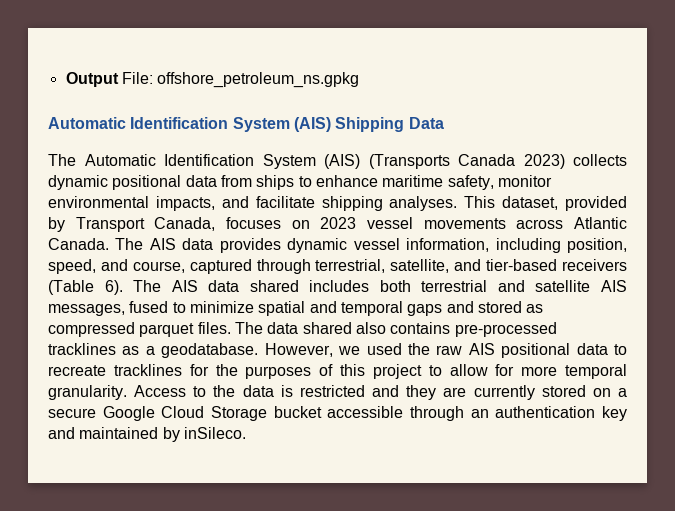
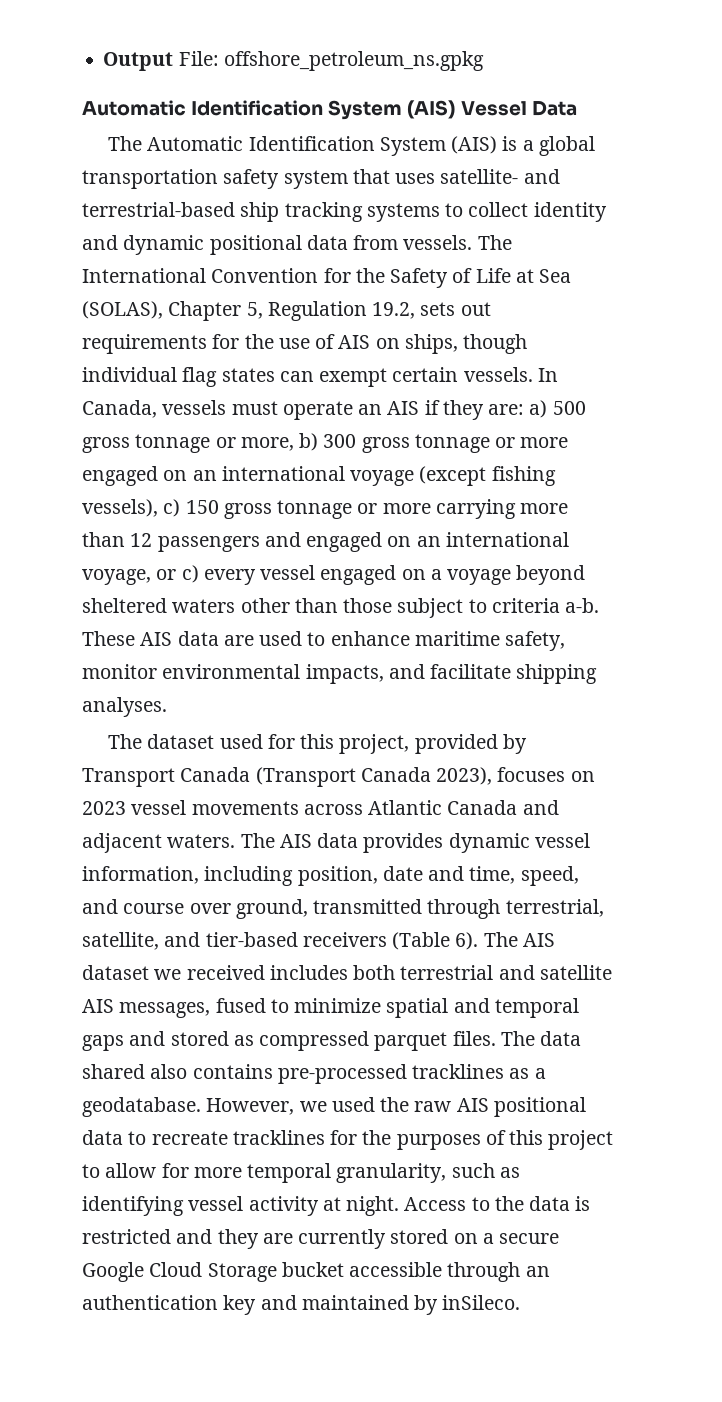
- Automatic Identification System (AIS) Shipping Data
+ Automatic Identification System (AIS) Vessel Data
- The Automatic Identification System (AIS) (Transports Canada 2023) collects dynamic positional data from ships to enhance maritime safety, monitor environmental impacts, and facilitate shipping analyses. This dataset, provided by Transport Canada, focuses on 2023 vessel movements across Atlantic Canada.
+ The Automatic Identification System (AIS) is a global transportation safety system that uses satellite- and terrestrial-based ship tracking systems to collect identity and dynamic positional data from vessels. The International Convention for the Safety of Life at Sea (SOLAS), Chapter 5, Regulation 19.2, sets out requirements for the use of AIS on ships, though individual flag states can exempt certain vessels. In Canada, vessels must operate an AIS if they are: a) 500 gross tonnage or more, b) 300 gross tonnage or more engaged on an international voyage (except fishing vessels), c) 150 gross tonnage or more carrying more than 12 passengers and engaged on an international voyage, or c) every vessel engaged on a voyage beyond sheltered waters other than those subject to criteria a-b. These AIS data are used to enhance maritime safety, monitor environmental impacts, and facilitate shipping analyses.
+ The dataset used for this project, provided by Transport Canada (Transport Canada 2023), focuses on 2023 vessel movements across Atlantic Canada and adjacent waters.
- The AIS data provides dynamic vessel information, including position, speed, and course, captured through terrestrial, satellite, and tier-based receivers (Table 6).
+ The AIS data provides dynamic vessel information, including position, date and time, speed, and course over ground, transmitted through terrestrial, satellite, and tier-based receivers (Table 6).
- The AIS data shared includes both terrestrial and satellite AIS messages, fused to minimize spatial and temporal gaps and stored as compressed parquet files.
+ The AIS dataset we received includes both terrestrial and satellite AIS messages, fused to minimize spatial and temporal gaps and stored as compressed parquet files.
- However, we used the raw AIS positional data to recreate tracklines for the purposes of this project to allow for more temporal granularity.
+ However, we used the raw AIS positional data to recreate tracklines for the purposes of this project to allow for more temporal granularity, such as identifying vessel activity at night.

